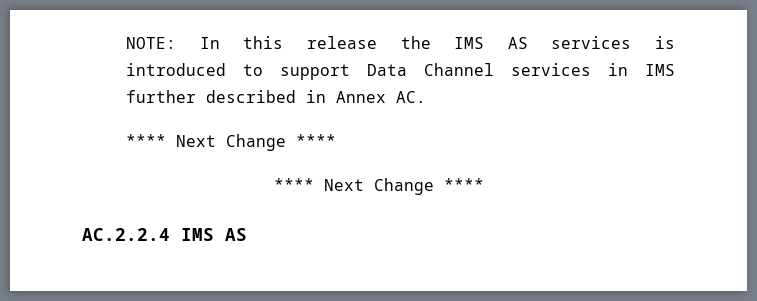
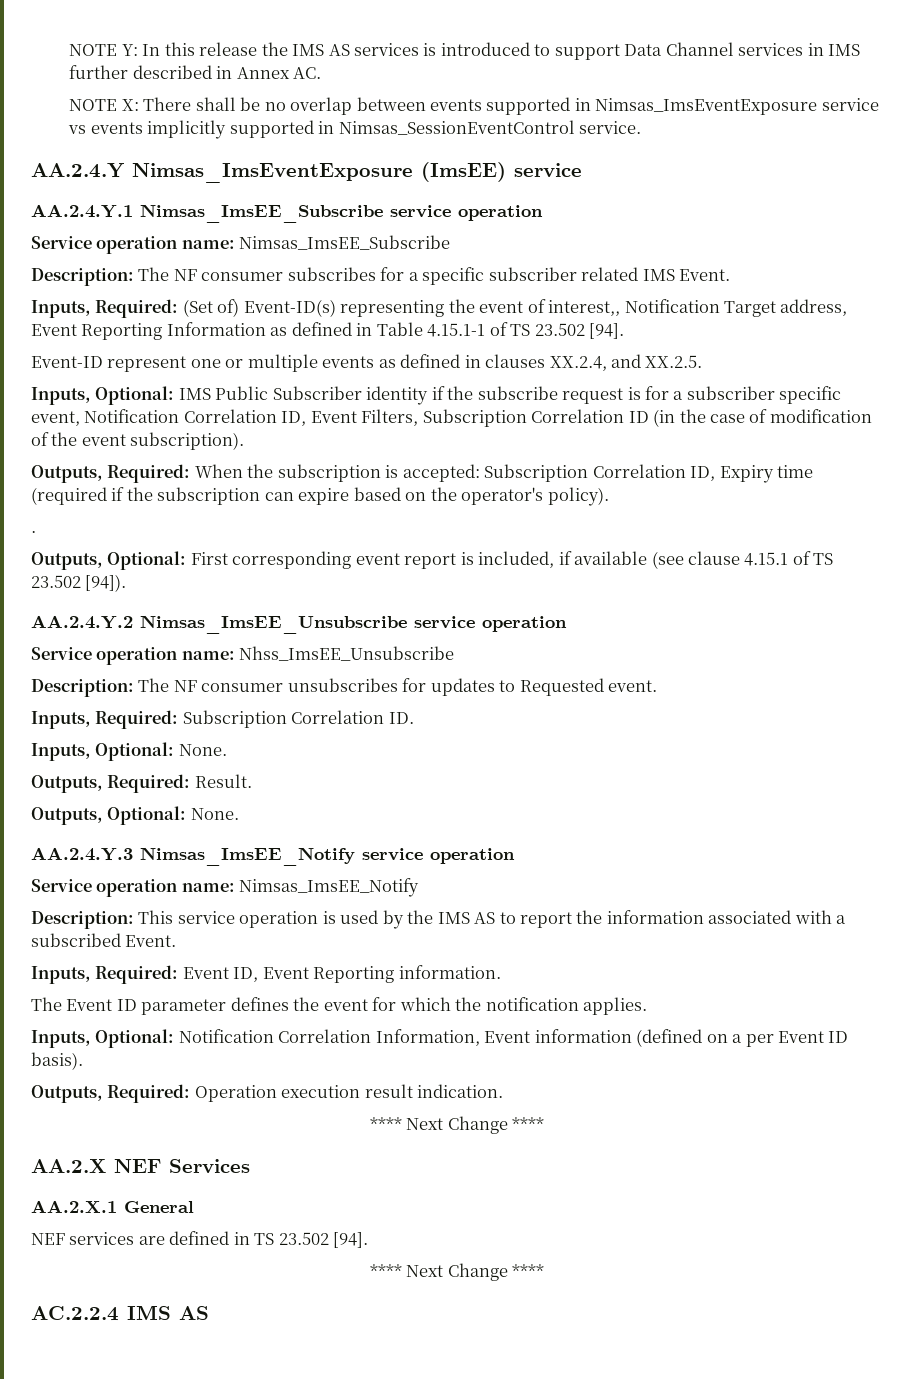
- NOTE: In this release the IMS AS services is introduced to support Data Channel services in IMS further described in Annex AC.
+ NOTE Y: In this release the IMS AS services is introduced to support Data Channel services in IMS further described in Annex AC.
+ NOTE X: There shall be no overlap between events supported in Nimsas_ImsEventExposure service vs events implicitly supported in Nimsas_SessionEventControl service.
+ AA.2.4.Y Nimsas_ImsEventExposure (ImsEE) service
+ AA.2.4.Y.1 Nimsas_ImsEE_Subscribe service operation
+ Service operation name: Nimsas_ImsEE_Subscribe
+ Description: The NF consumer subscribes for a specific subscriber related IMS Event.
+ Inputs, Required: (Set of) Event-ID(s) representing the event of interest,, Notification Target address, Event Reporting Information as defined in Table 4.15.1-1 of TS 23.502 [94].
+ Event-ID represent one or multiple events as defined in clauses XX.2.4, and XX.2.5.
+ Inputs, Optional: IMS Public Subscriber identity if the subscribe request is for a subscriber specific event, Notification Correlation ID, Event Filters, Subscription Correlation ID (in the case of modification of the event subscription).
+ Outputs, Required: When the subscription is accepted: Subscription Correlation ID, Expiry time (required if the subscription can expire based on the operator's policy).
+ .
+ Outputs, Optional: First corresponding event report is included, if available (see clause 4.15.1 of TS 23.502 [94]).
+ AA.2.4.Y.2 Nimsas_ImsEE_Unsubscribe service operation
+ Service operation name: Nhss_ImsEE_Unsubscribe
+ Description: The NF consumer unsubscribes for updates to Requested event.
+ Inputs, Required: Subscription Correlation ID.
+ Inputs, Optional: None.
+ Outputs, Required: Result.
+ Outputs, Optional: None.
+ AA.2.4.Y.3 Nimsas_ImsEE_Notify service operation
+ Service operation name: Nimsas_ImsEE_Notify
+ Description: This service operation is used by the IMS AS to report the information associated with a subscribed Event.
+ Inputs, Required: Event ID, Event Reporting information.
+ The Event ID parameter defines the event for which the notification applies.
+ Inputs, Optional: Notification Correlation Information, Event information (defined on a per Event ID basis).
+ Outputs, Required: Operation execution result indication.
  **** Next Change ****
+ AA.2.X NEF Services
+ AA.2.X.1 General
+ NEF services are defined in TS 23.502 [94].

